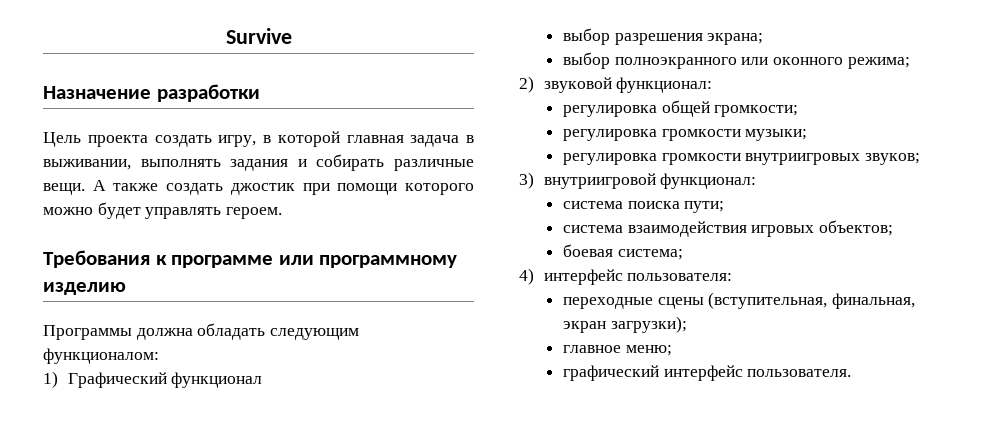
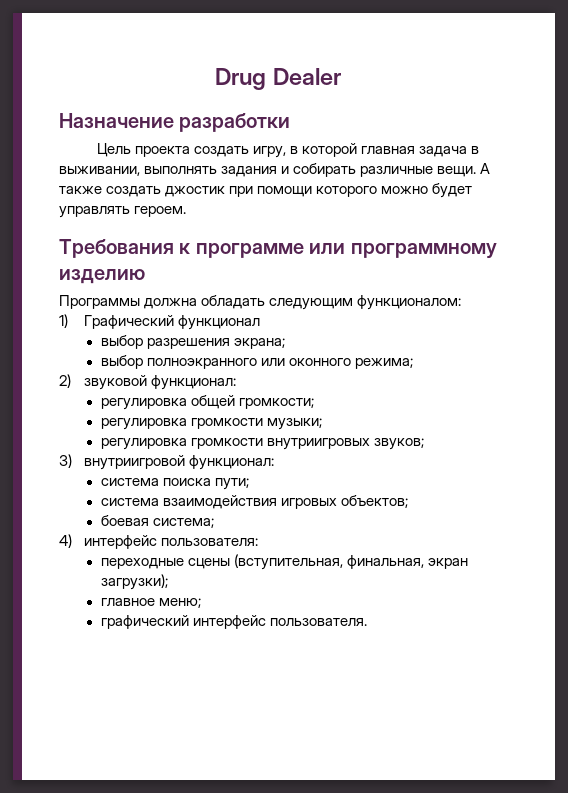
- Survive
+ Drug Dealer

